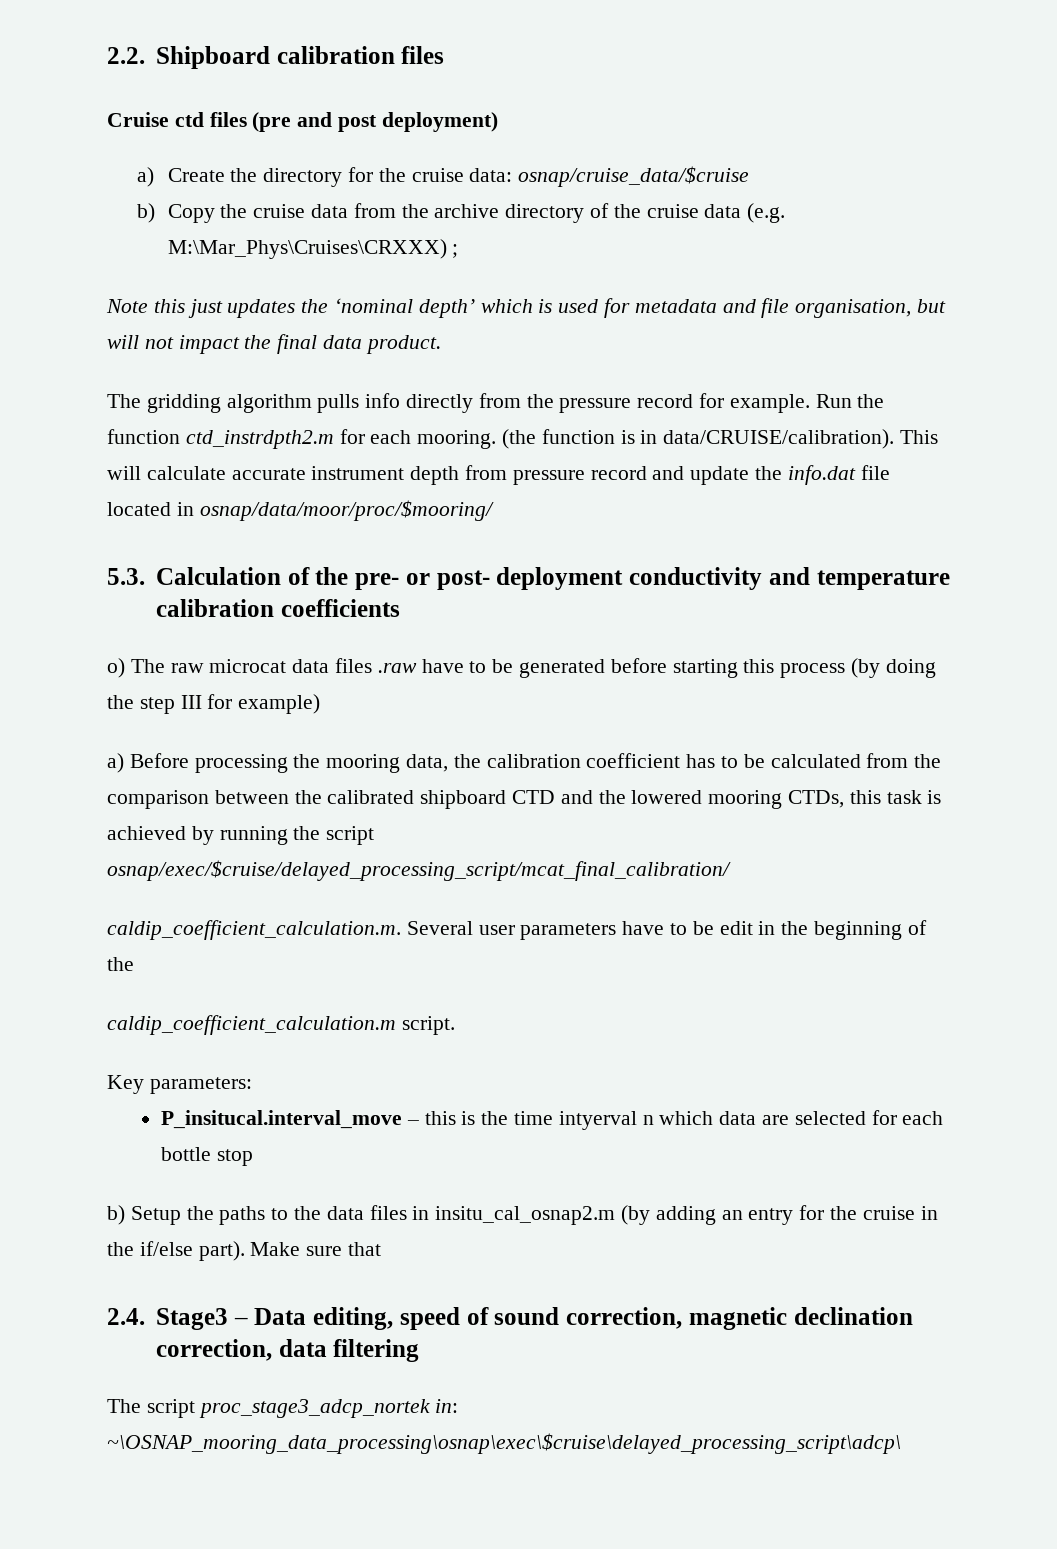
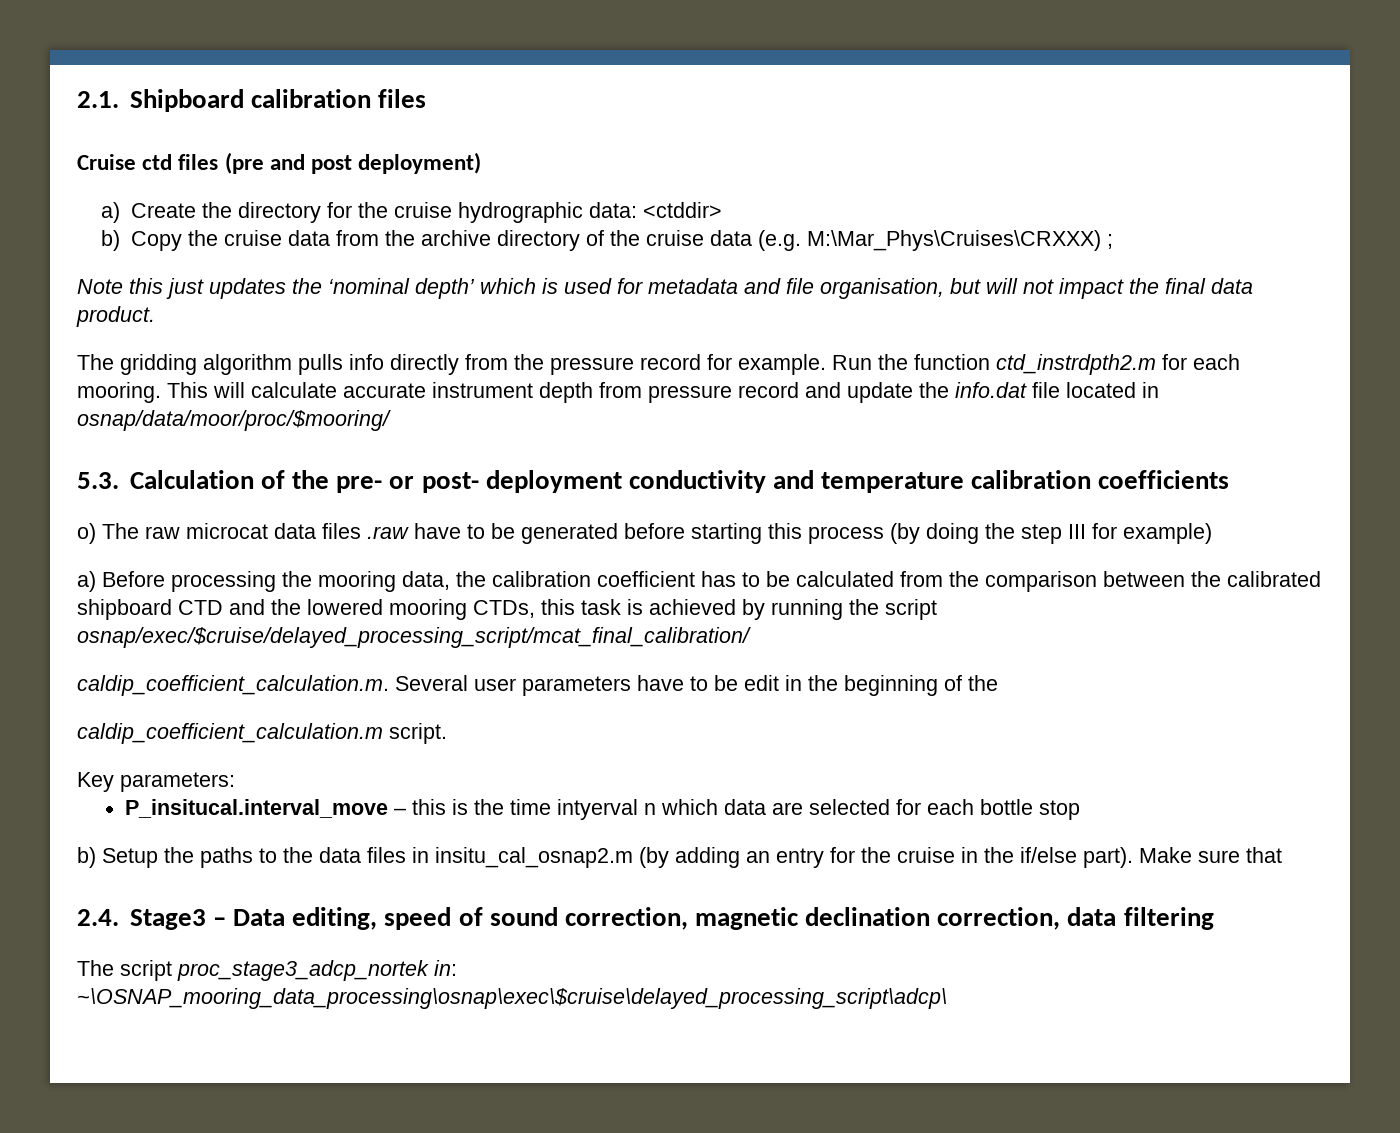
- 2.2. Shipboard calibration files
+ 2.1. Shipboard calibration files
- a) Create the directory for the cruise data: osnap/cruise_data/$cruise
+ a) Create the directory for the cruise hydrographic data: <ctddir>
- (the function is in data/CRUISE/calibration).

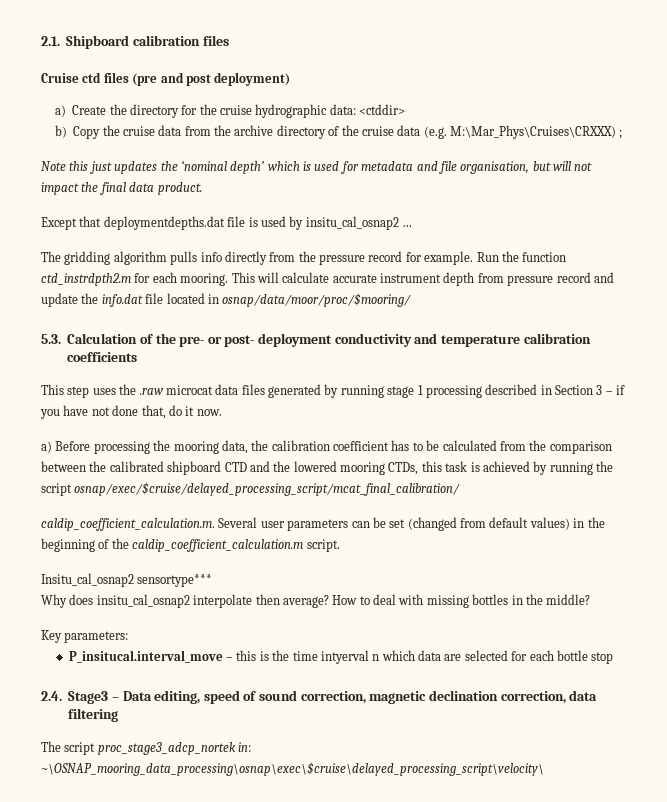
+ Except that deploymentdepths.dat file is used by insitu_cal_osnap2 …
- o) The raw microcat data files .raw have to be generated before starting this process (by doing the step III for example)
+ This step uses the .raw microcat data files generated by running stage 1 processing described in Section 3 – if you have not done that, do it now.
- caldip_coefficient_calculation.m. Several user parameters have to be edit in the beginning of the
- caldip_coefficient_calculation.m script.
+ caldip_coefficient_calculation.m. Several user parameters can be set (changed from default values) in the beginning of the caldip_coefficient_calculation.m script.
+ Insitu_cal_osnap2 sensortype***
+ Why does insitu_cal_osnap2 interpolate then average? How to deal with missing bottles in the middle?
- b) Setup the paths to the data files in insitu_cal_osnap2.m (by adding an entry for the cruise in the if/else part). Make sure that
- The script proc_stage3_adcp_nortek in: ~\OSNAP_mooring_data_processing\osnap\exec\$cruise\delayed_processing_script\adcp\
+ The script proc_stage3_adcp_nortek in: ~\OSNAP_mooring_data_processing\osnap\exec\$cruise\delayed_processing_script\velocity\

